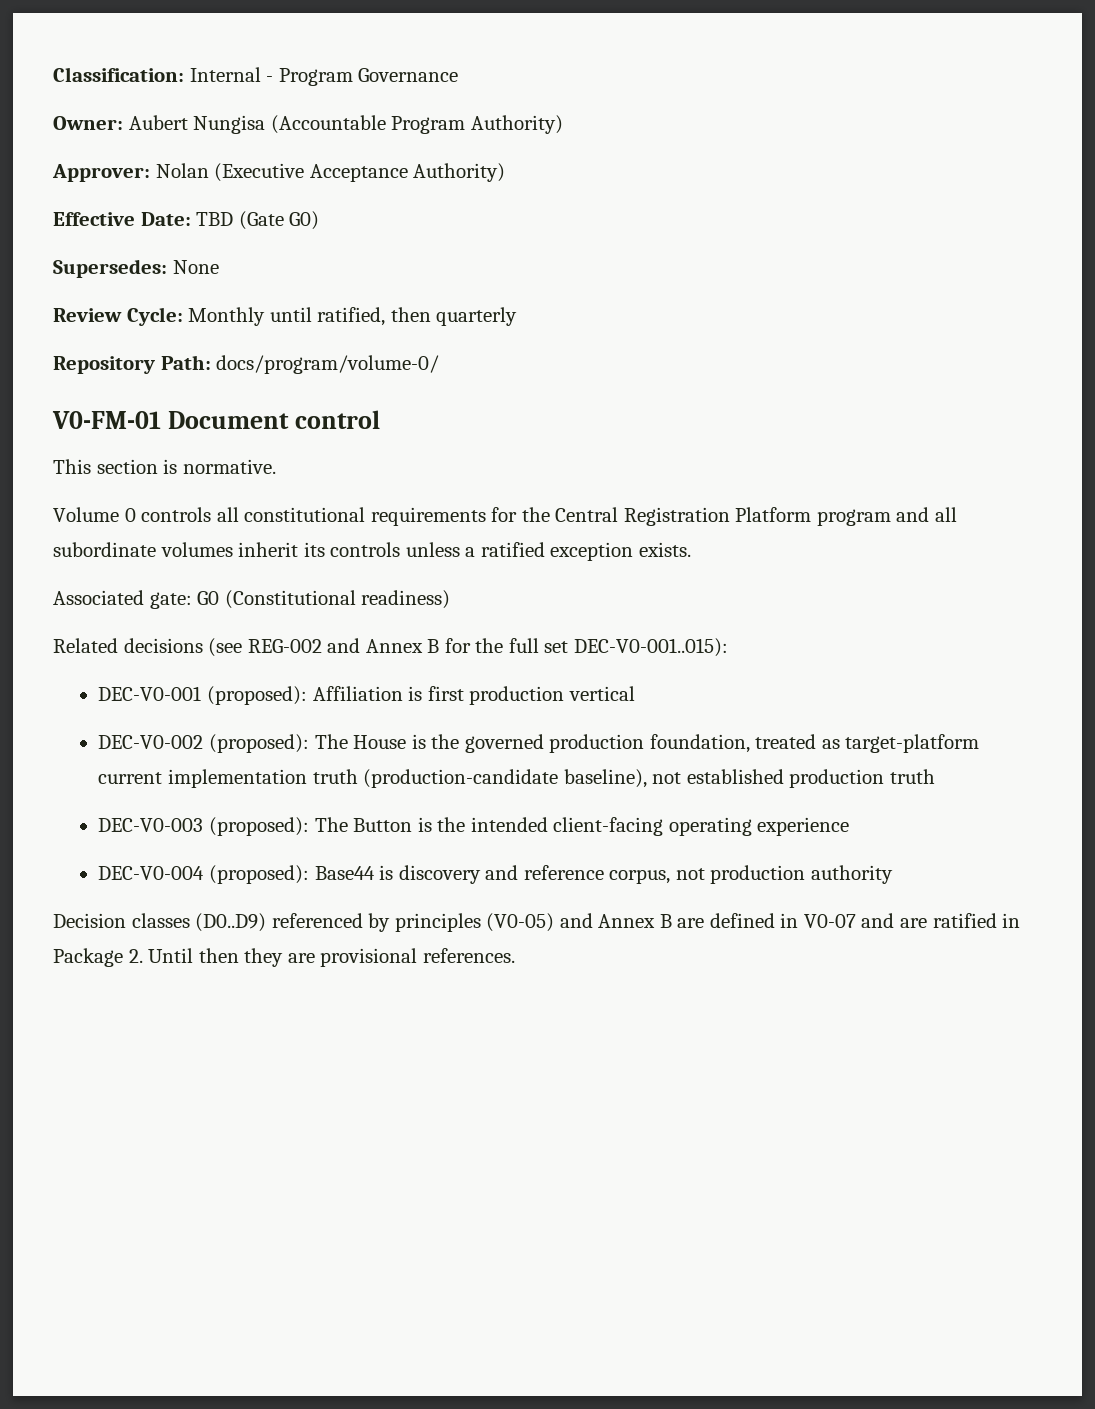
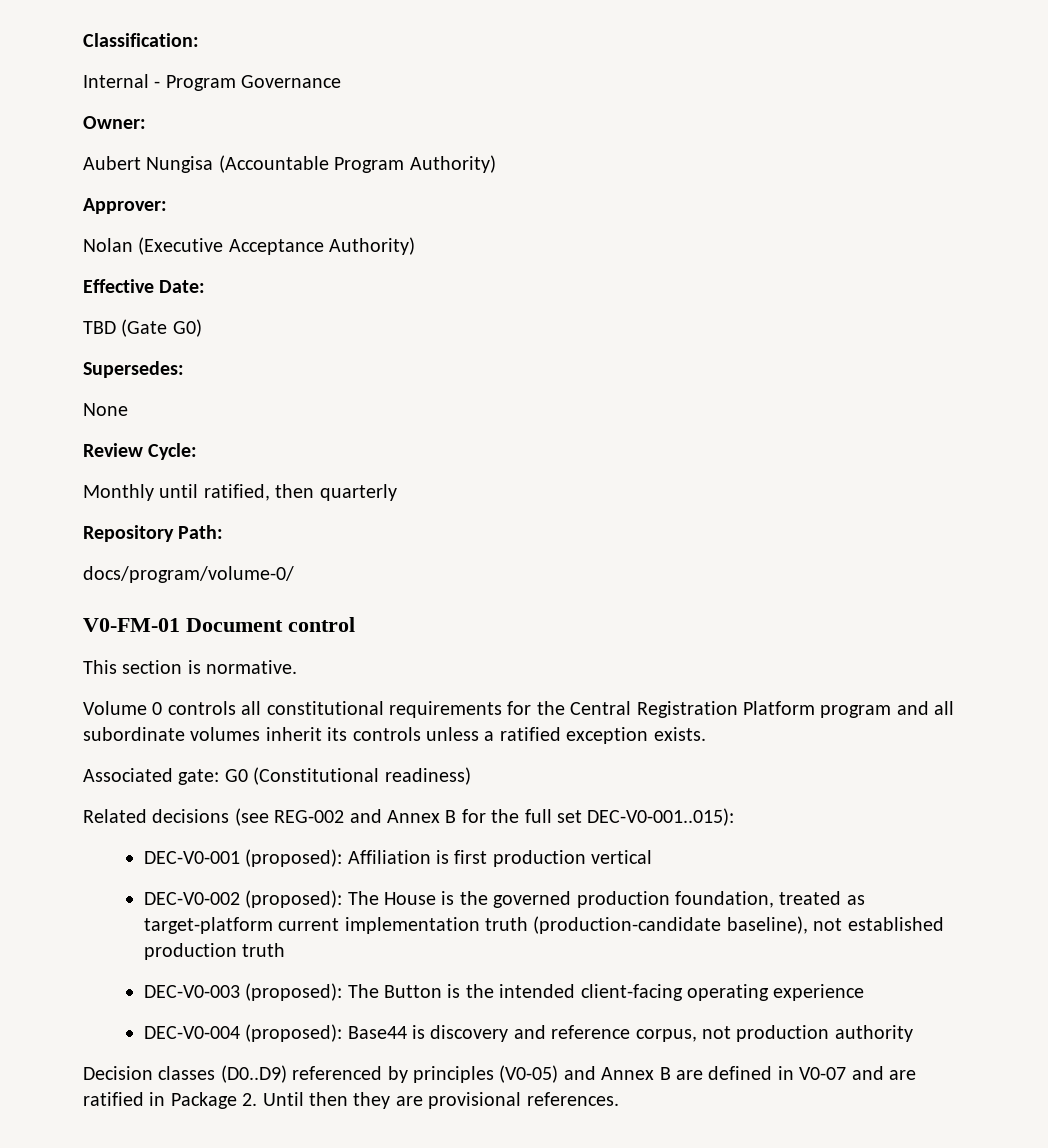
- Classification: Internal - Program Governance
+ Classification:
+ Internal - Program Governance
- Owner: Aubert Nungisa (Accountable Program Authority)
+ Owner:
+ Aubert Nungisa (Accountable Program Authority)
- Approver: Nolan (Executive Acceptance Authority)
+ Approver:
+ Nolan (Executive Acceptance Authority)
- Effective Date: TBD (Gate G0)
+ Effective Date:
+ TBD (Gate G0)
- Supersedes: None
+ Supersedes:
+ None
- Review Cycle: Monthly until ratified, then quarterly
+ Review Cycle:
+ Monthly until ratified, then quarterly
- Repository Path: docs/program/volume-0/
+ Repository Path:
+ docs/program/volume-0/

